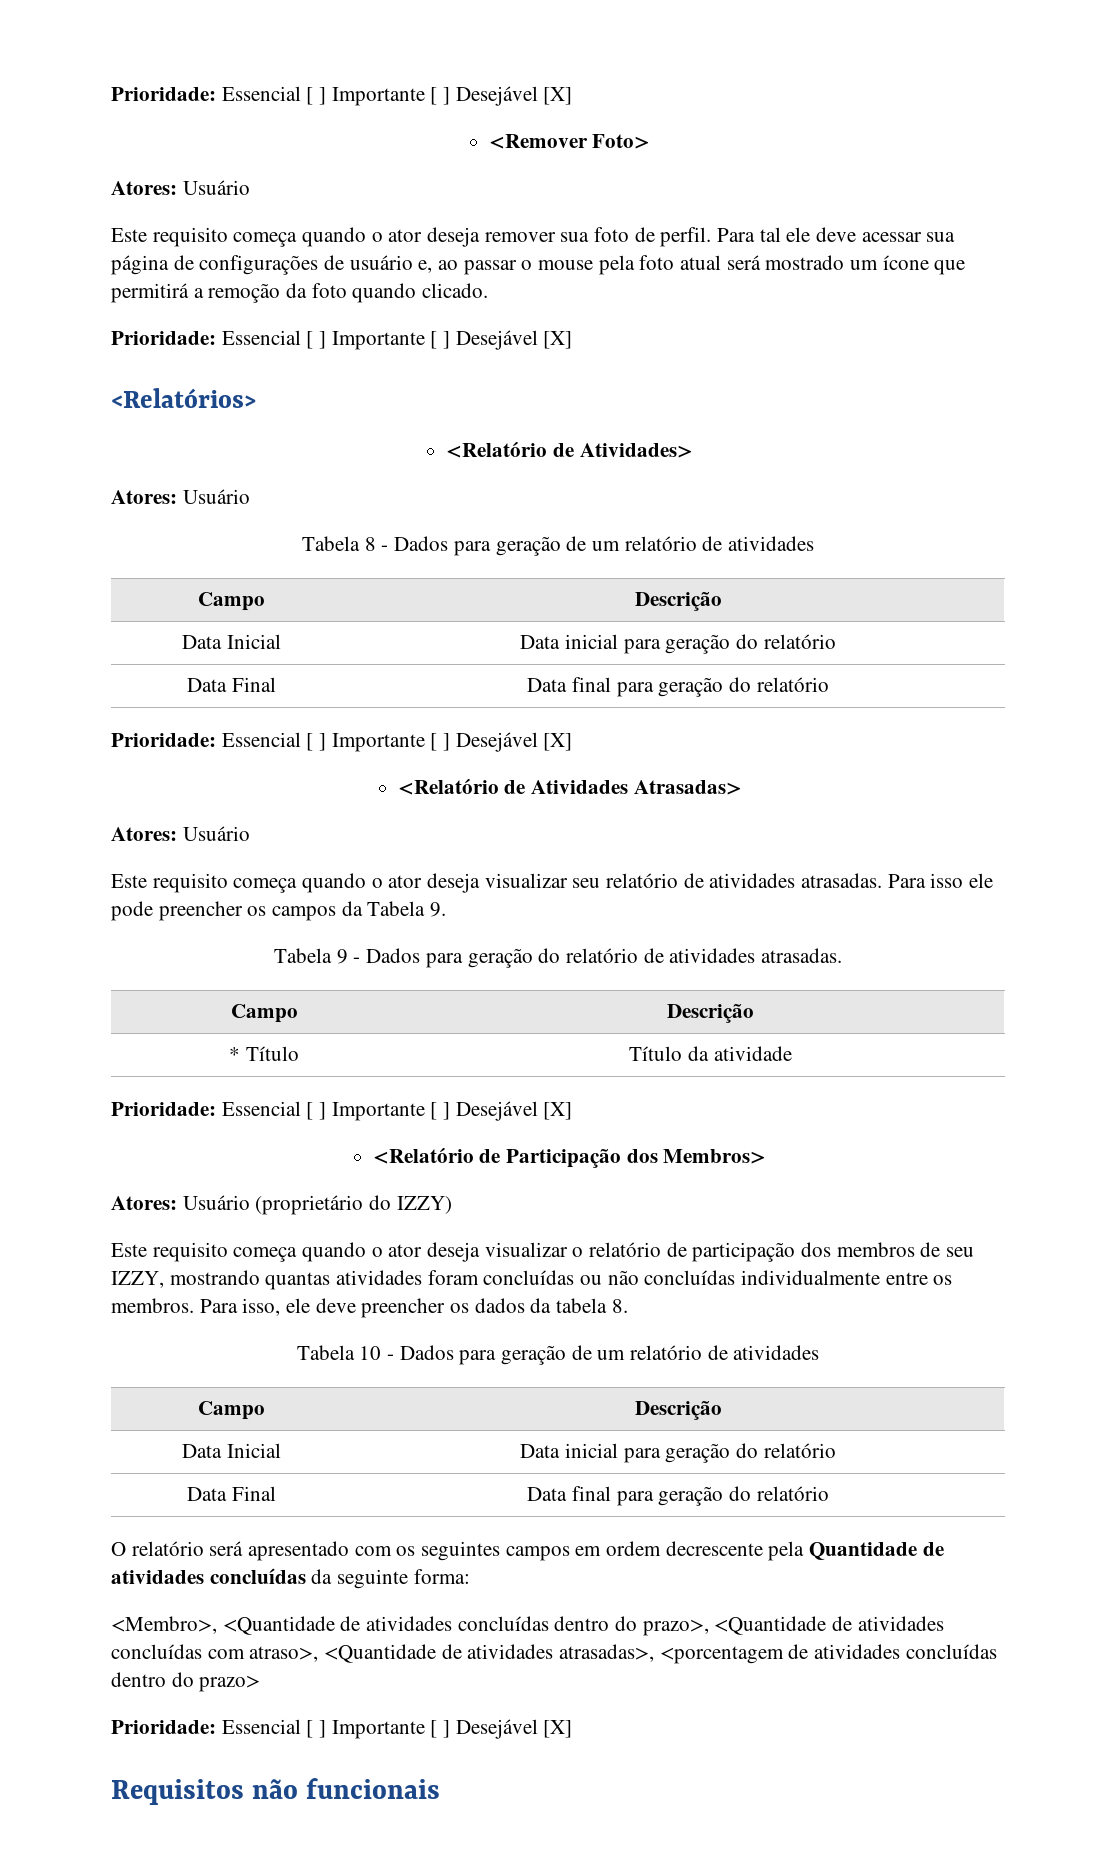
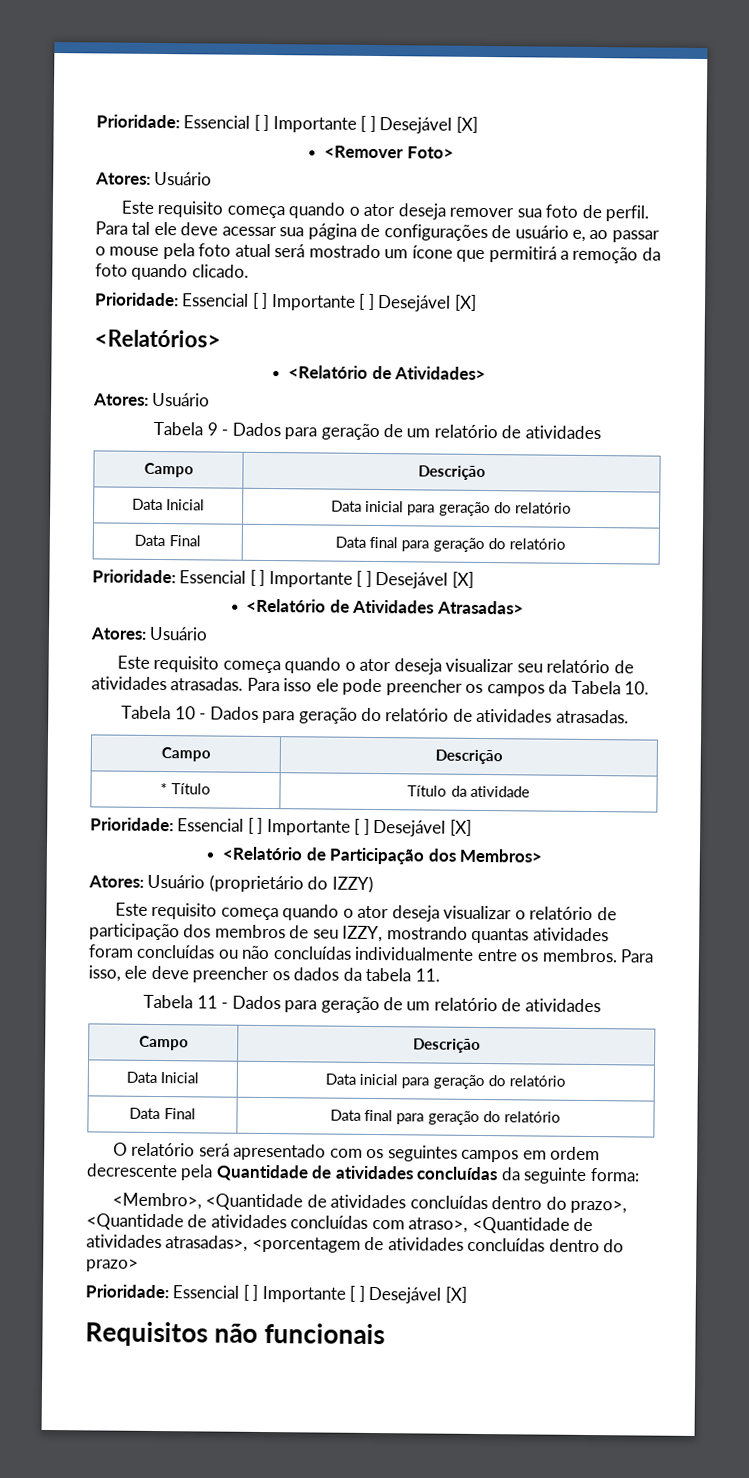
- Tabela 8 - Dados para geração de um relatório de atividades
+ Tabela 9 - Dados para geração de um relatório de atividades
- Para isso ele pode preencher os campos da Tabela 9.
- Tabela 9 - Dados para geração do relatório de atividades atrasadas.
+ Para isso ele pode preencher os campos da Tabela 10.
+ Tabela 10 - Dados para geração do relatório de atividades atrasadas.
- Para isso, ele deve preencher os dados da tabela 8.
- Tabela 10 - Dados para geração de um relatório de atividades
+ Para isso, ele deve preencher os dados da tabela 11.
+ Tabela 11 - Dados para geração de um relatório de atividades

